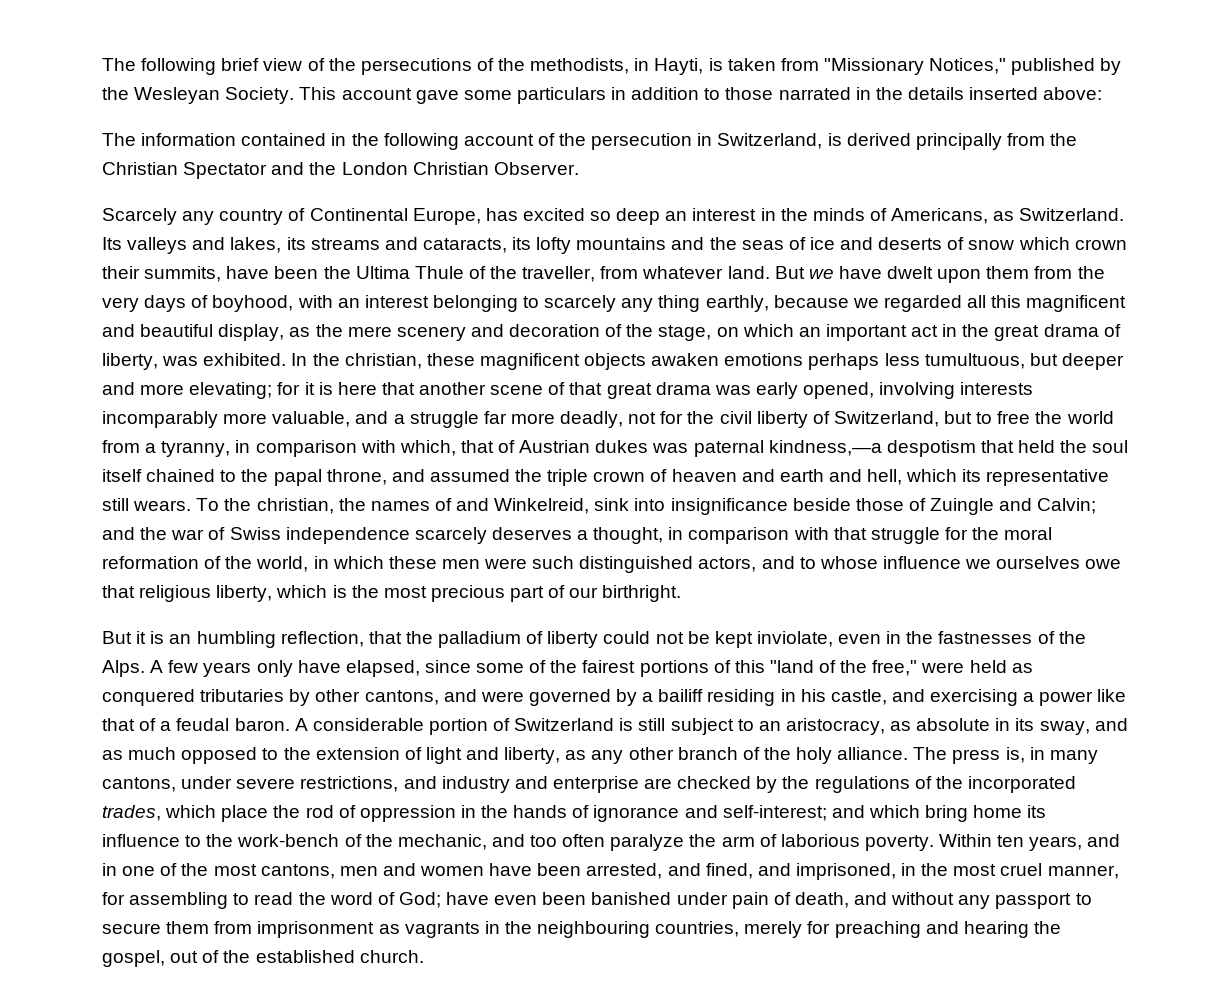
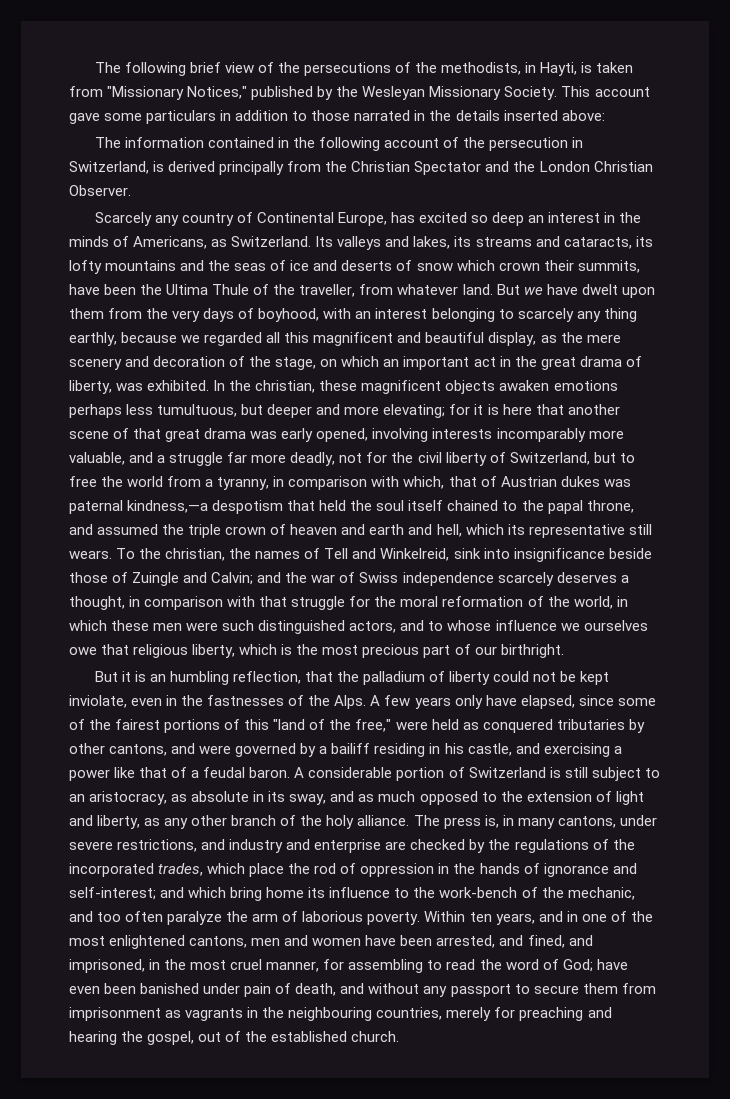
- The following brief view of the persecutions of the methodists, in Hayti, is taken from "Missionary Notices," published by the Wesleyan Society.
+ The following brief view of the persecutions of the methodists, in Hayti, is taken from "Missionary Notices," published by the Wesleyan Missionary Society.
- To the christian, the names of and Winkelreid, sink into insignificance beside those of Zuingle and Calvin;
+ To the christian, the names of Tell and Winkelreid, sink into insignificance beside those of Zuingle and Calvin;
- Within ten years, and in one of the most cantons, men and women have been arrested, and fined, and imprisoned, in the most cruel manner, for assembling to read the word of God;
+ Within ten years, and in one of the most enlightened cantons, men and women have been arrested, and fined, and imprisoned, in the most cruel manner, for assembling to read the word of God;

